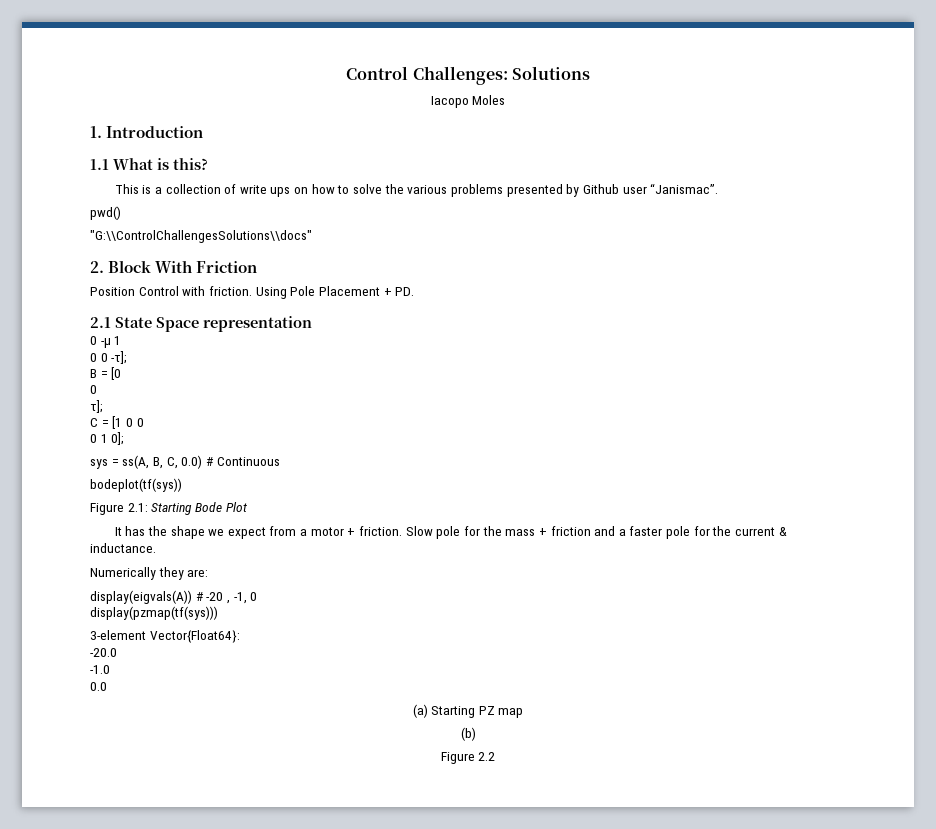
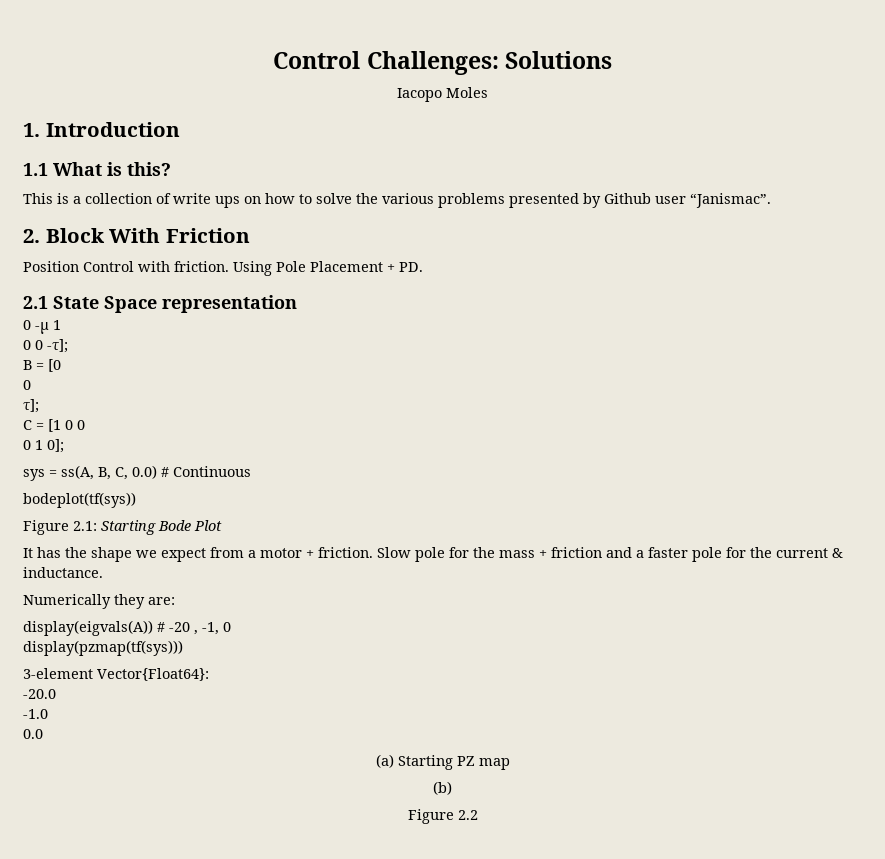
- pwd()
- "G:\\ControlChallengesSolutions\\docs"

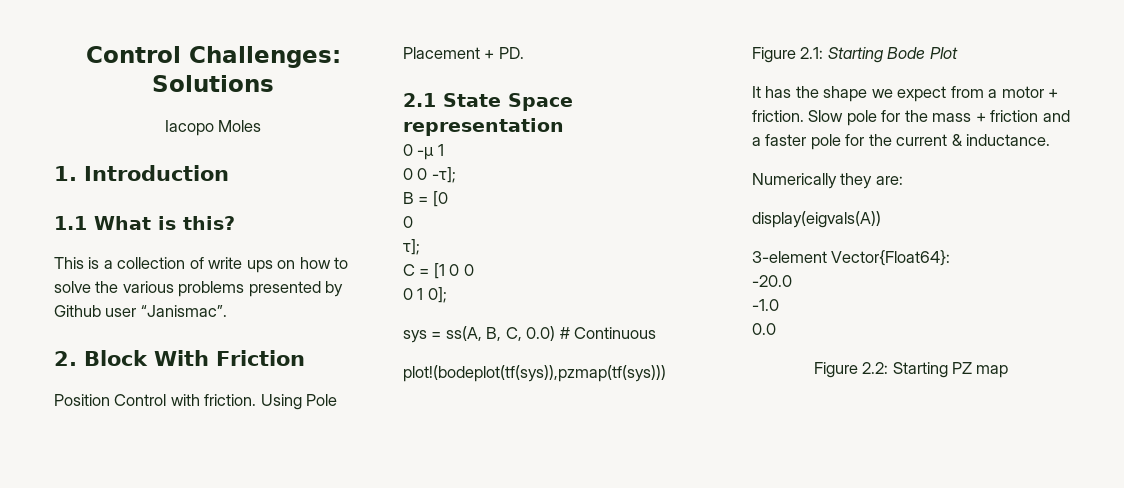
- bodeplot(tf(sys))
+ plot!(bodeplot(tf(sys)),pzmap(tf(sys)))
- display(eigvals(A)) # -20 , -1, 0
- display(pzmap(tf(sys)))
+ display(eigvals(A))
- (a) Starting PZ map
+ Figure 2.2: Starting PZ map
- (b)
- Figure 2.2

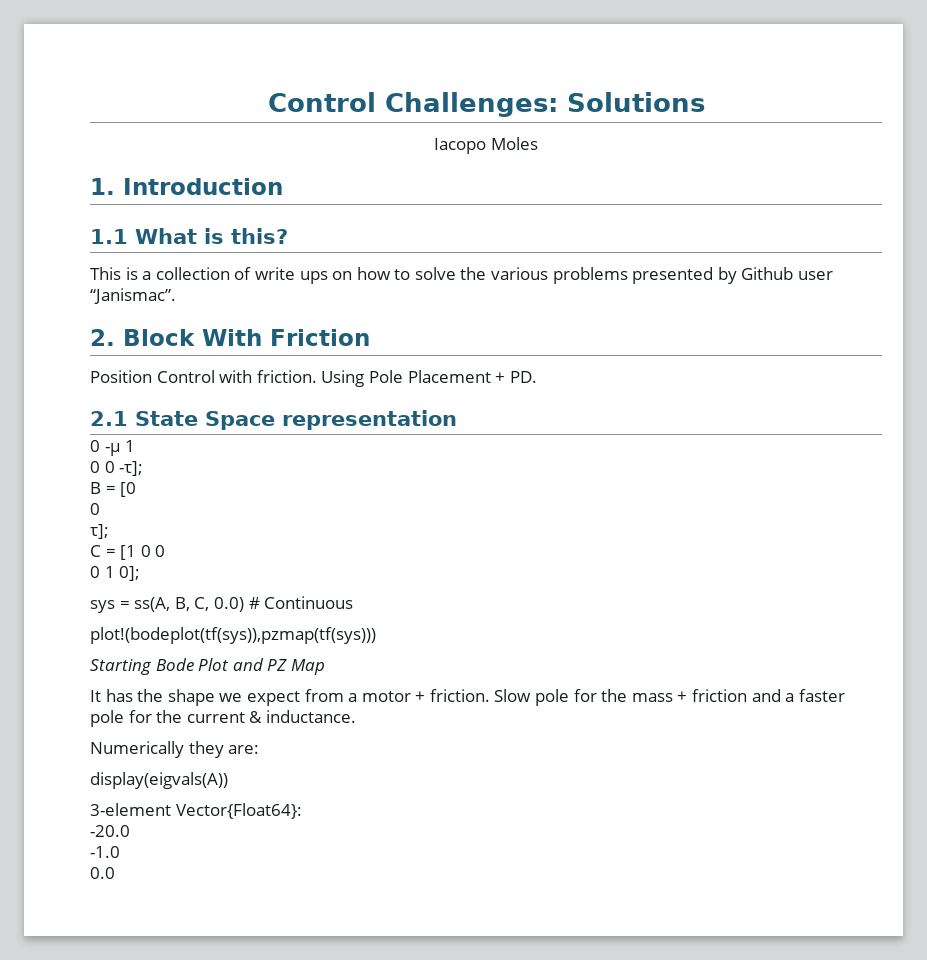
- Figure 2.1: Starting Bode Plot
+ Starting Bode Plot and PZ Map
- Figure 2.2: Starting PZ map

